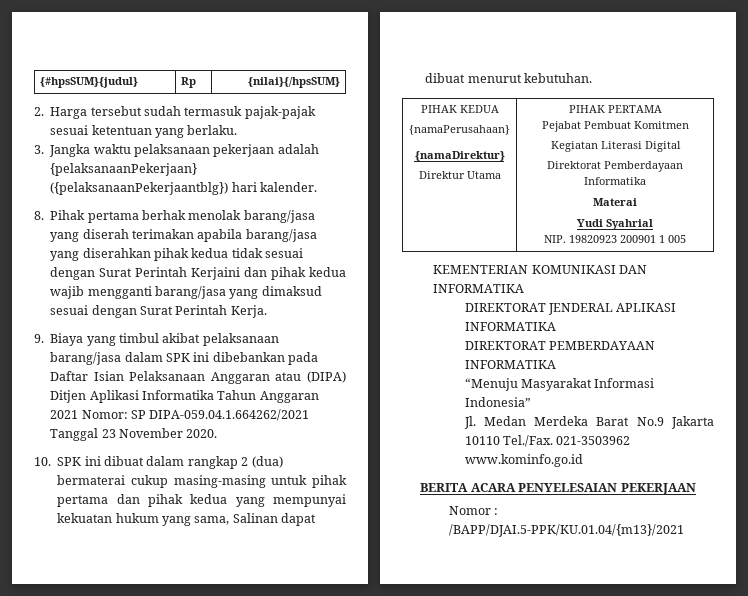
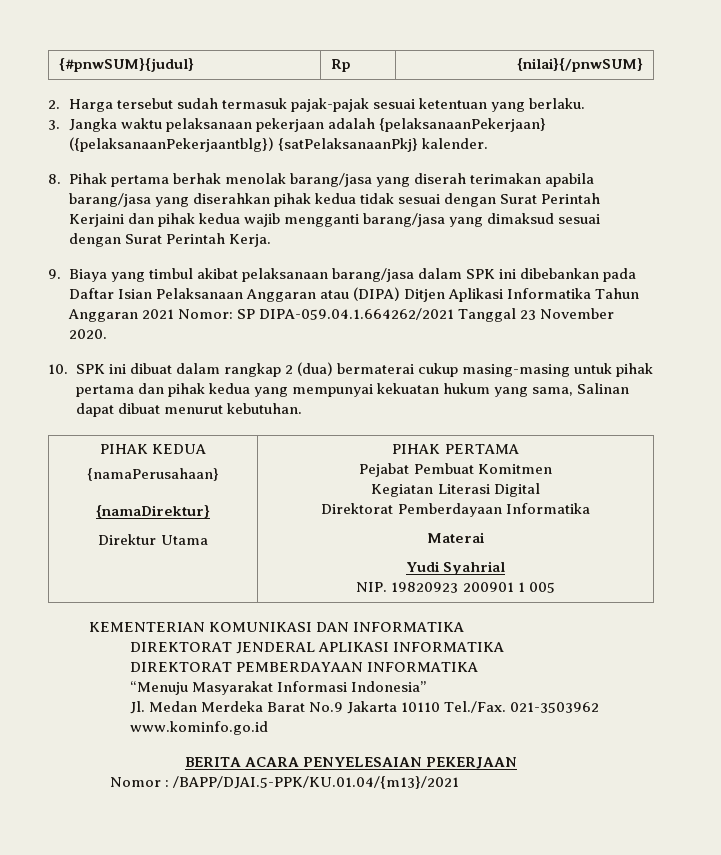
- {#hpsSUM}{judul} | Rp | {nilai}{/hpsSUM}
+ {#pnwSUM}{judul} | Rp | {nilai}{/pnwSUM}
- 3. Jangka waktu pelaksanaan pekerjaan adalah {pelaksanaanPekerjaan} ({pelaksanaanPekerjaantblg}) hari kalender.
+ 3. Jangka waktu pelaksanaan pekerjaan adalah {pelaksanaanPekerjaan} ({pelaksanaanPekerjaantblg}) {satPelaksanaanPkj} kalender.

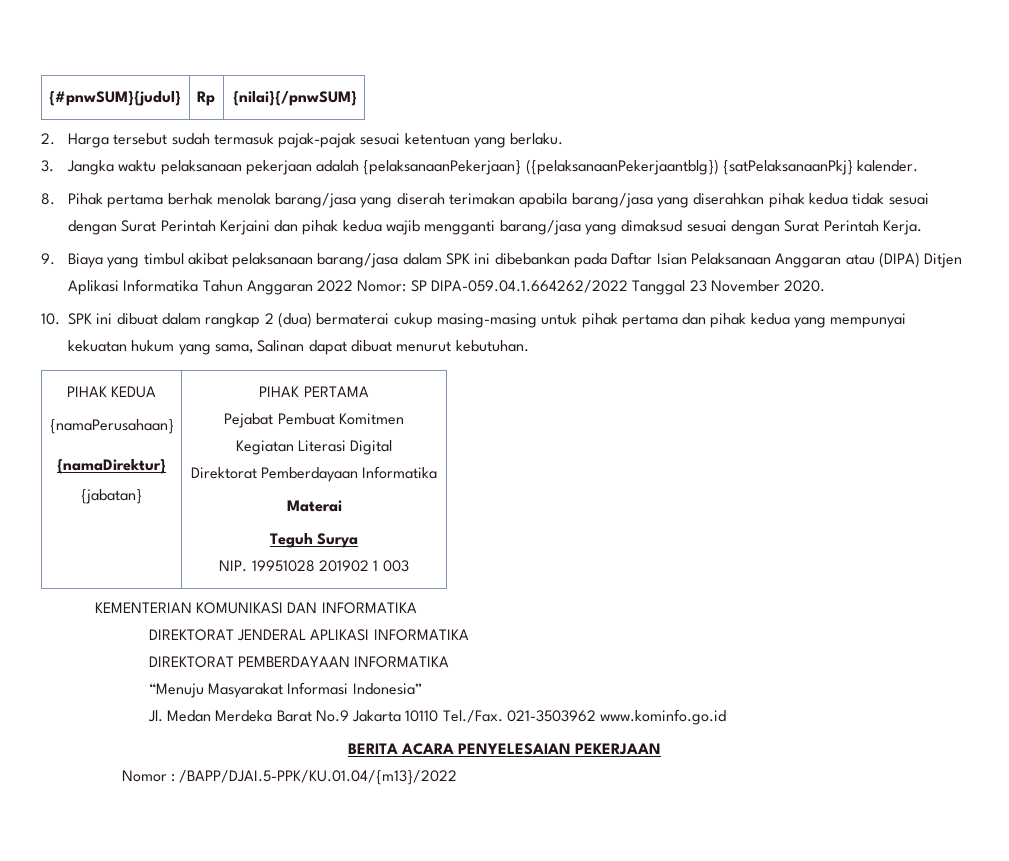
- 9. Biaya yang timbul akibat pelaksanaan barang/jasa dalam SPK ini dibebankan pada Daftar Isian Pelaksanaan Anggaran atau (DIPA) Ditjen Aplikasi Informatika Tahun Anggaran 2021 Nomor: SP DIPA-059.04.1.664262/2021 Tanggal 23 November 2020.
+ 9. Biaya yang timbul akibat pelaksanaan barang/jasa dalam SPK ini dibebankan pada Daftar Isian Pelaksanaan Anggaran atau (DIPA) Ditjen Aplikasi Informatika Tahun Anggaran 2022 Nomor: SP DIPA-059.04.1.664262/2022 Tanggal 23 November 2020.
  PIHAK KEDUA
  {namaPerusahaan}
  {namaDirektur}
- Direktur Utama | PIHAK PERTAMA
+ {jabatan} | PIHAK PERTAMA
  Pejabat Pembuat Komitmen
  Kegiatan Literasi Digital
  Direktorat Pemberdayaan Informatika
  Materai
- Yudi Syahrial
- NIP. 19820923 200901 1 005
+ Teguh Surya
+ NIP. 19951028 201902 1 003
- Nomor : /BAPP/DJAI.5-PPK/KU.01.04/{m13}/2021
+ Nomor : /BAPP/DJAI.5-PPK/KU.01.04/{m13}/2022

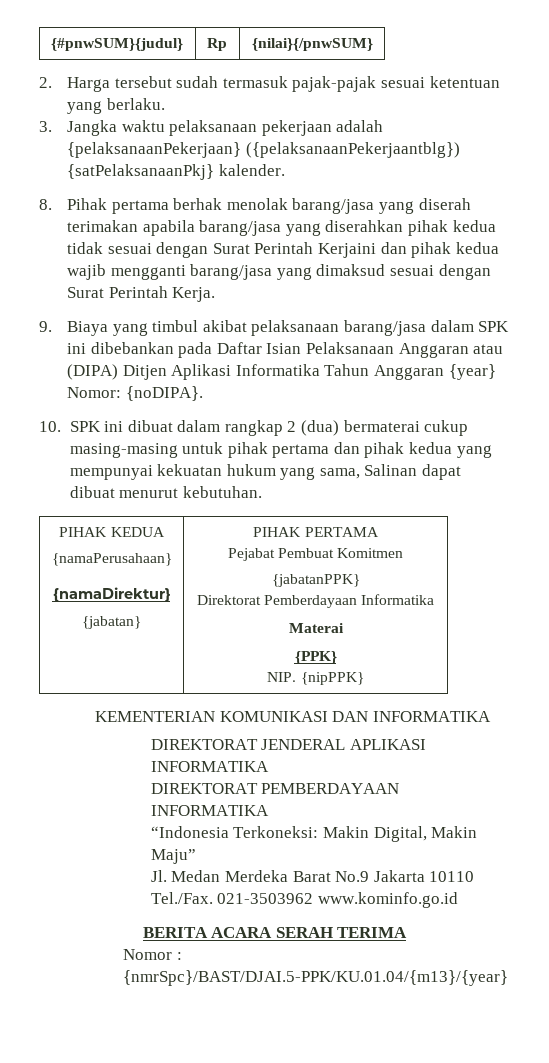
- 9. Biaya yang timbul akibat pelaksanaan barang/jasa dalam SPK ini dibebankan pada Daftar Isian Pelaksanaan Anggaran atau (DIPA) Ditjen Aplikasi Informatika Tahun Anggaran 2022 Nomor: SP DIPA-059.04.1.664262/2022 Tanggal 23 November 2020.
+ 9. Biaya yang timbul akibat pelaksanaan barang/jasa dalam SPK ini dibebankan pada Daftar Isian Pelaksanaan Anggaran atau (DIPA) Ditjen Aplikasi Informatika Tahun Anggaran {year} Nomor: {noDIPA}.
  PIHAK KEDUA
  {namaPerusahaan}
  {namaDirektur}
  {jabatan} | PIHAK PERTAMA
  Pejabat Pembuat Komitmen
- Kegiatan Literasi Digital
+ {jabatanPPK}
  Direktorat Pemberdayaan Informatika
  Materai
- Teguh Surya
- NIP. 19951028 201902 1 003
+ {PPK}
+ NIP. {nipPPK}
- “Menuju Masyarakat Informasi Indonesia”
+ “Indonesia Terkoneksi: Makin Digital, Makin Maju”
- BERITA ACARA PENYELESAIAN PEKERJAAN
+ BERITA ACARA SERAH TERIMA
- Nomor : /BAPP/DJAI.5-PPK/KU.01.04/{m13}/2022
+ Nomor : {nmrSpc}/BAST/DJAI.5-PPK/KU.01.04/{m13}/{year}

